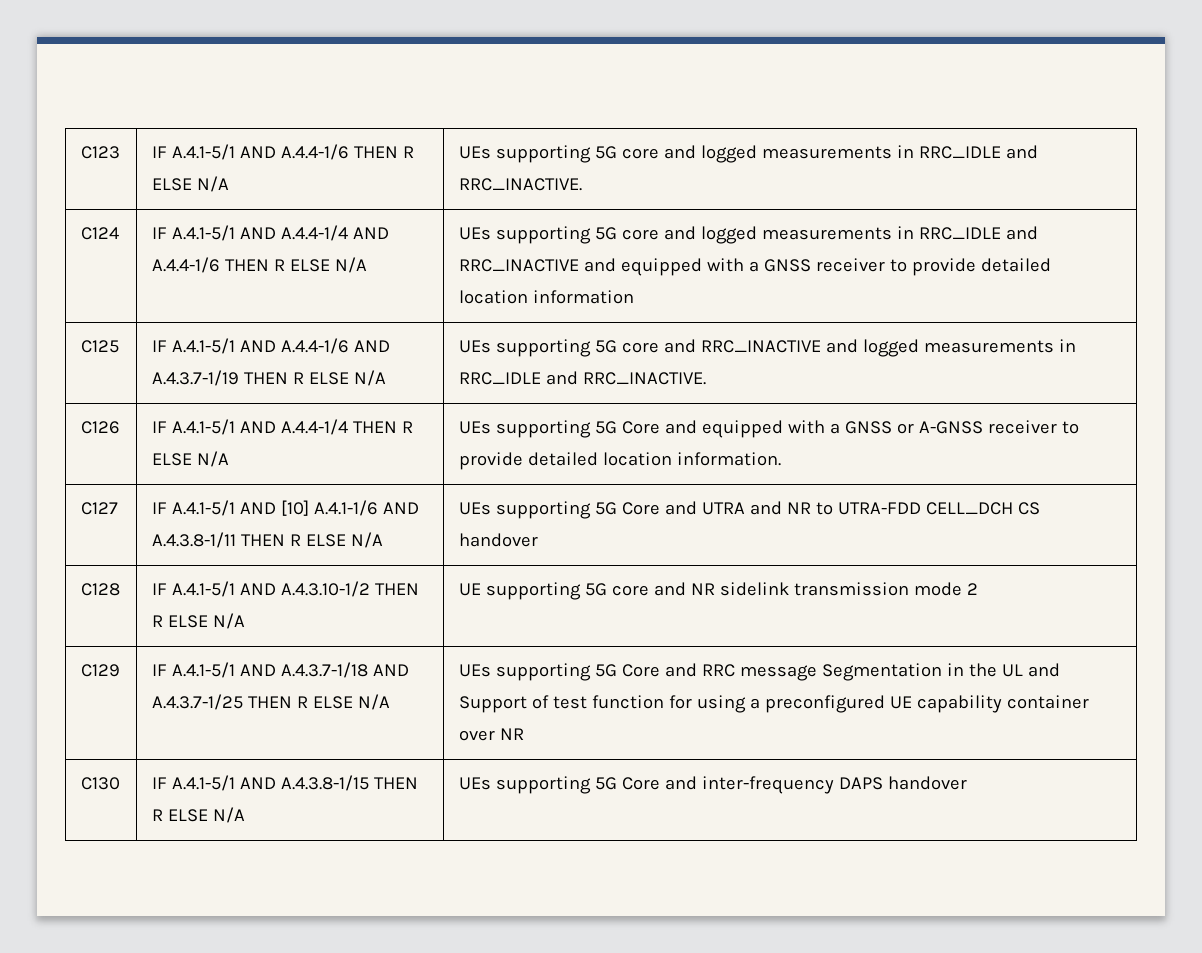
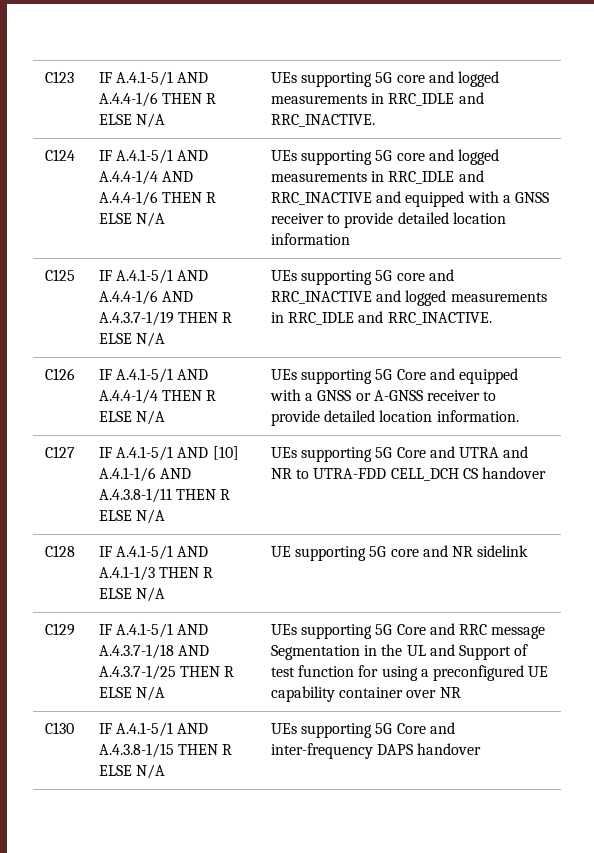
- C128 | IF A.4.1-5/1 AND A.4.3.10-1/2 THEN R ELSE N/A | UE supporting 5G core and NR sidelink transmission mode 2
+ C128 | IF A.4.1-5/1 AND A.4.1-1/3 THEN R ELSE N/A | UE supporting 5G core and NR sidelink

